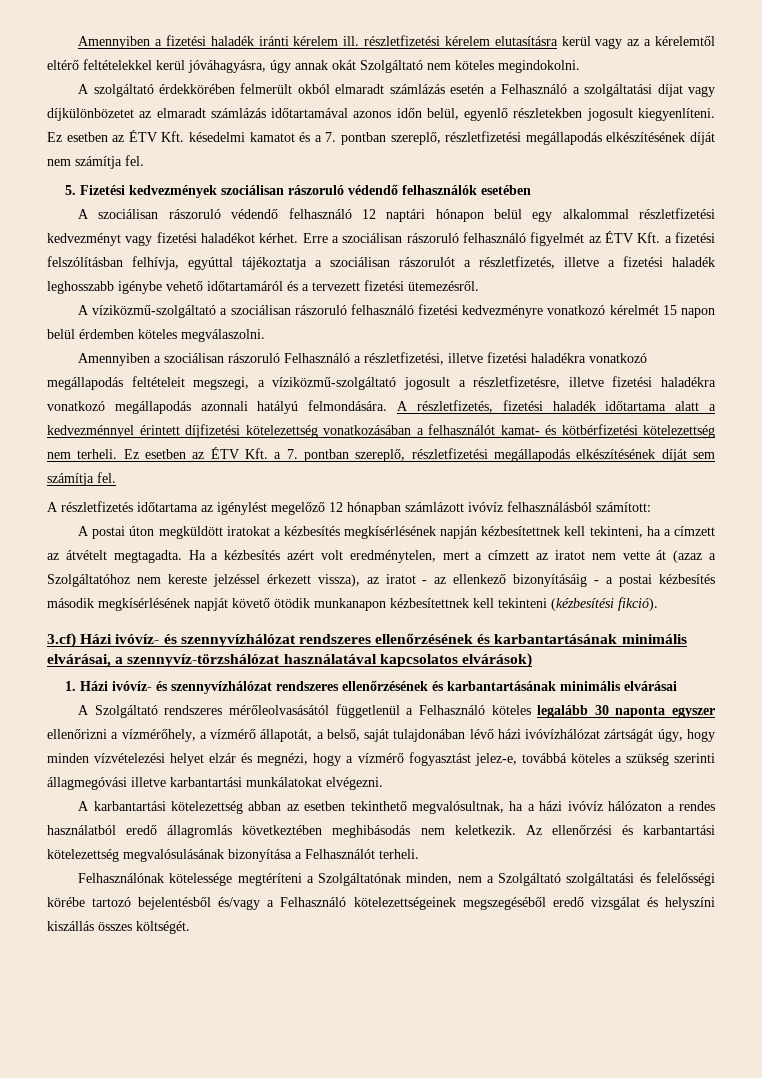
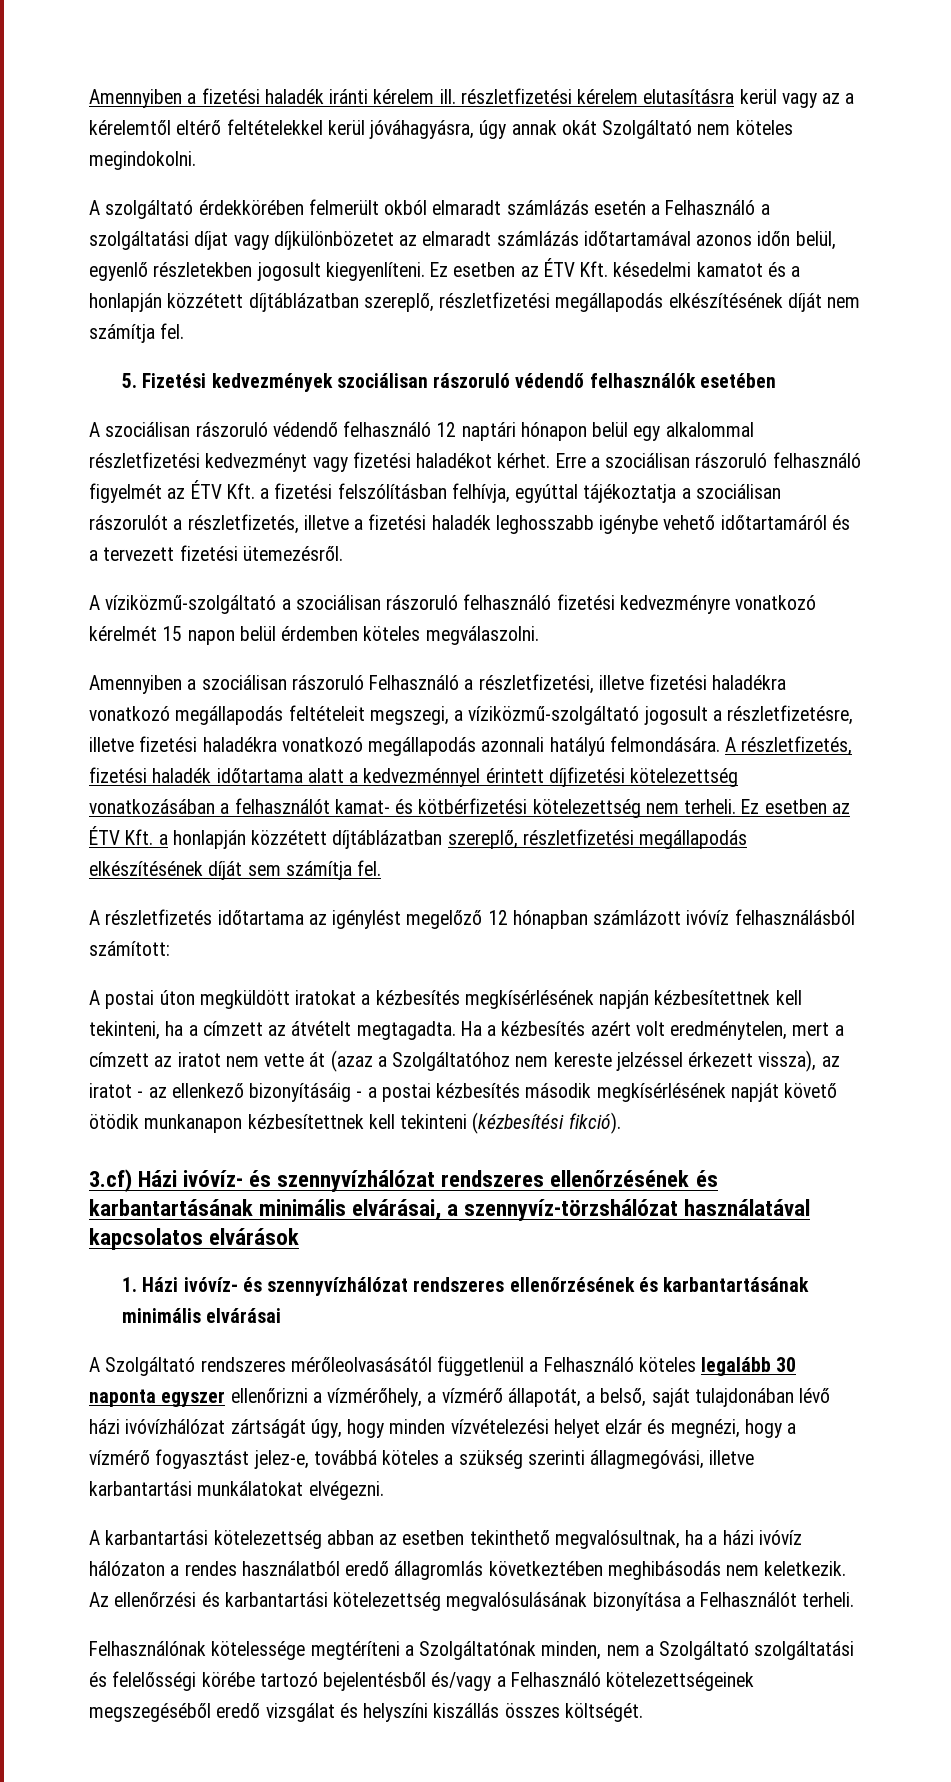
- Ez esetben az ÉTV Kft. késedelmi kamatot és a 7. pontban szereplő, részletfizetési megállapodás elkészítésének díját nem számítja fel.
+ Ez esetben az ÉTV Kft. késedelmi kamatot és a honlapján közzétett díjtáblázatban szereplő, részletfizetési megállapodás elkészítésének díját nem számítja fel.
- Ez esetben az ÉTV Kft. a 7. pontban szereplő, részletfizetési megállapodás elkészítésének díját sem számítja fel.
+ Ez esetben az ÉTV Kft. a honlapján közzétett díjtáblázatban szereplő, részletfizetési megállapodás elkészítésének díját sem számítja fel.
- 3.cf) Házi ivóvíz- és szennyvízhálózat rendszeres ellenőrzésének és karbantartásának minimális elvárásai, a szennyvíz-törzshálózat használatával kapcsolatos elvárások)
+ 3.cf) Házi ivóvíz- és szennyvízhálózat rendszeres ellenőrzésének és karbantartásának minimális elvárásai, a szennyvíz-törzshálózat használatával kapcsolatos elvárások
- A Szolgáltató rendszeres mérőleolvasásától függetlenül a Felhasználó köteles legalább 30 naponta egyszer ellenőrizni a vízmérőhely, a vízmérő állapotát, a belső, saját tulajdonában lévő házi ivóvízhálózat zártságát úgy, hogy minden vízvételezési helyet elzár és megnézi, hogy a vízmérő fogyasztást jelez-e, továbbá köteles a szükség szerinti állagmegóvási illetve karbantartási munkálatokat elvégezni.
+ A Szolgáltató rendszeres mérőleolvasásától függetlenül a Felhasználó köteles legalább 30 naponta egyszer ellenőrizni a vízmérőhely, a vízmérő állapotát, a belső, saját tulajdonában lévő házi ivóvízhálózat zártságát úgy, hogy minden vízvételezési helyet elzár és megnézi, hogy a vízmérő fogyasztást jelez-e, továbbá köteles a szükség szerinti állagmegóvási, illetve karbantartási munkálatokat elvégezni.

